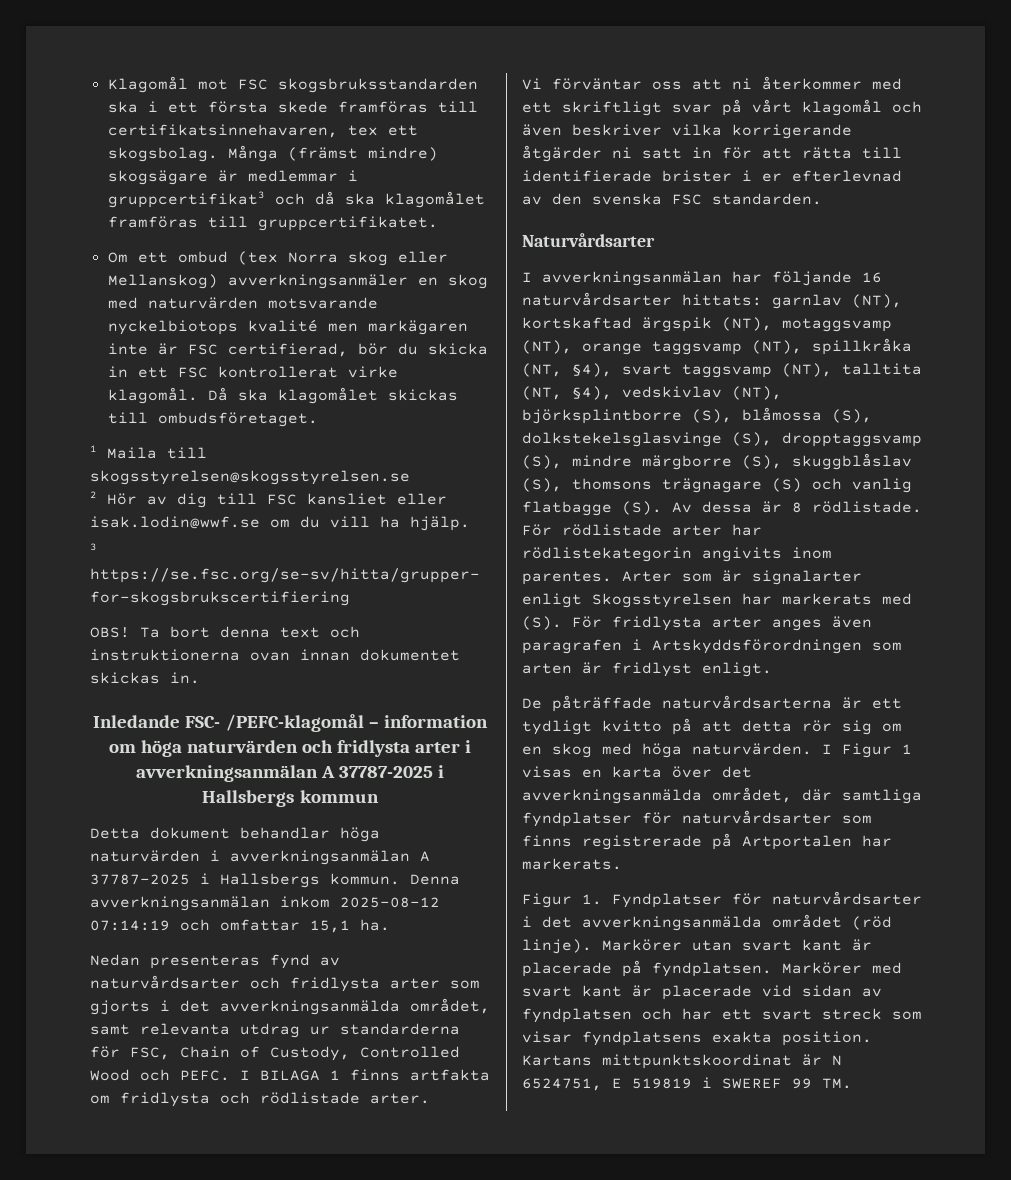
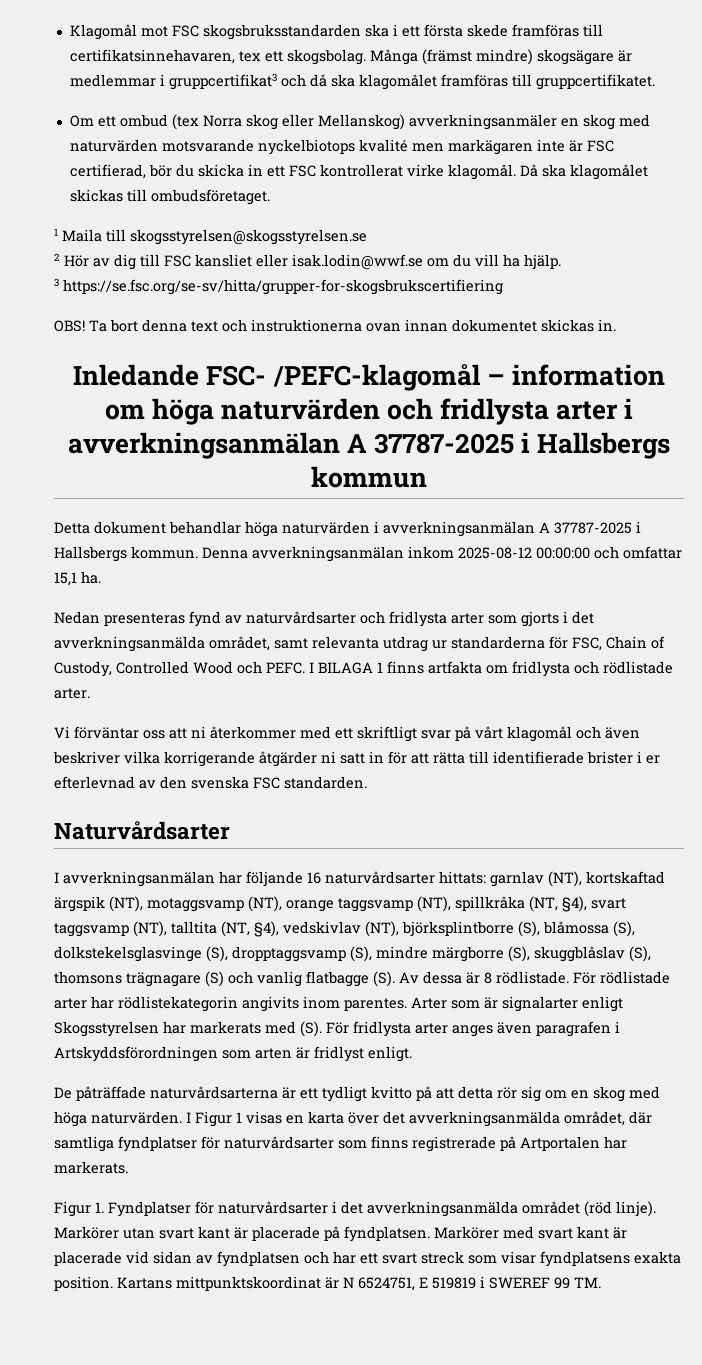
- Denna avverkningsanmälan inkom 2025-08-12 07:14:19 och omfattar 15,1 ha.
+ Denna avverkningsanmälan inkom 2025-08-12 00:00:00 och omfattar 15,1 ha.

